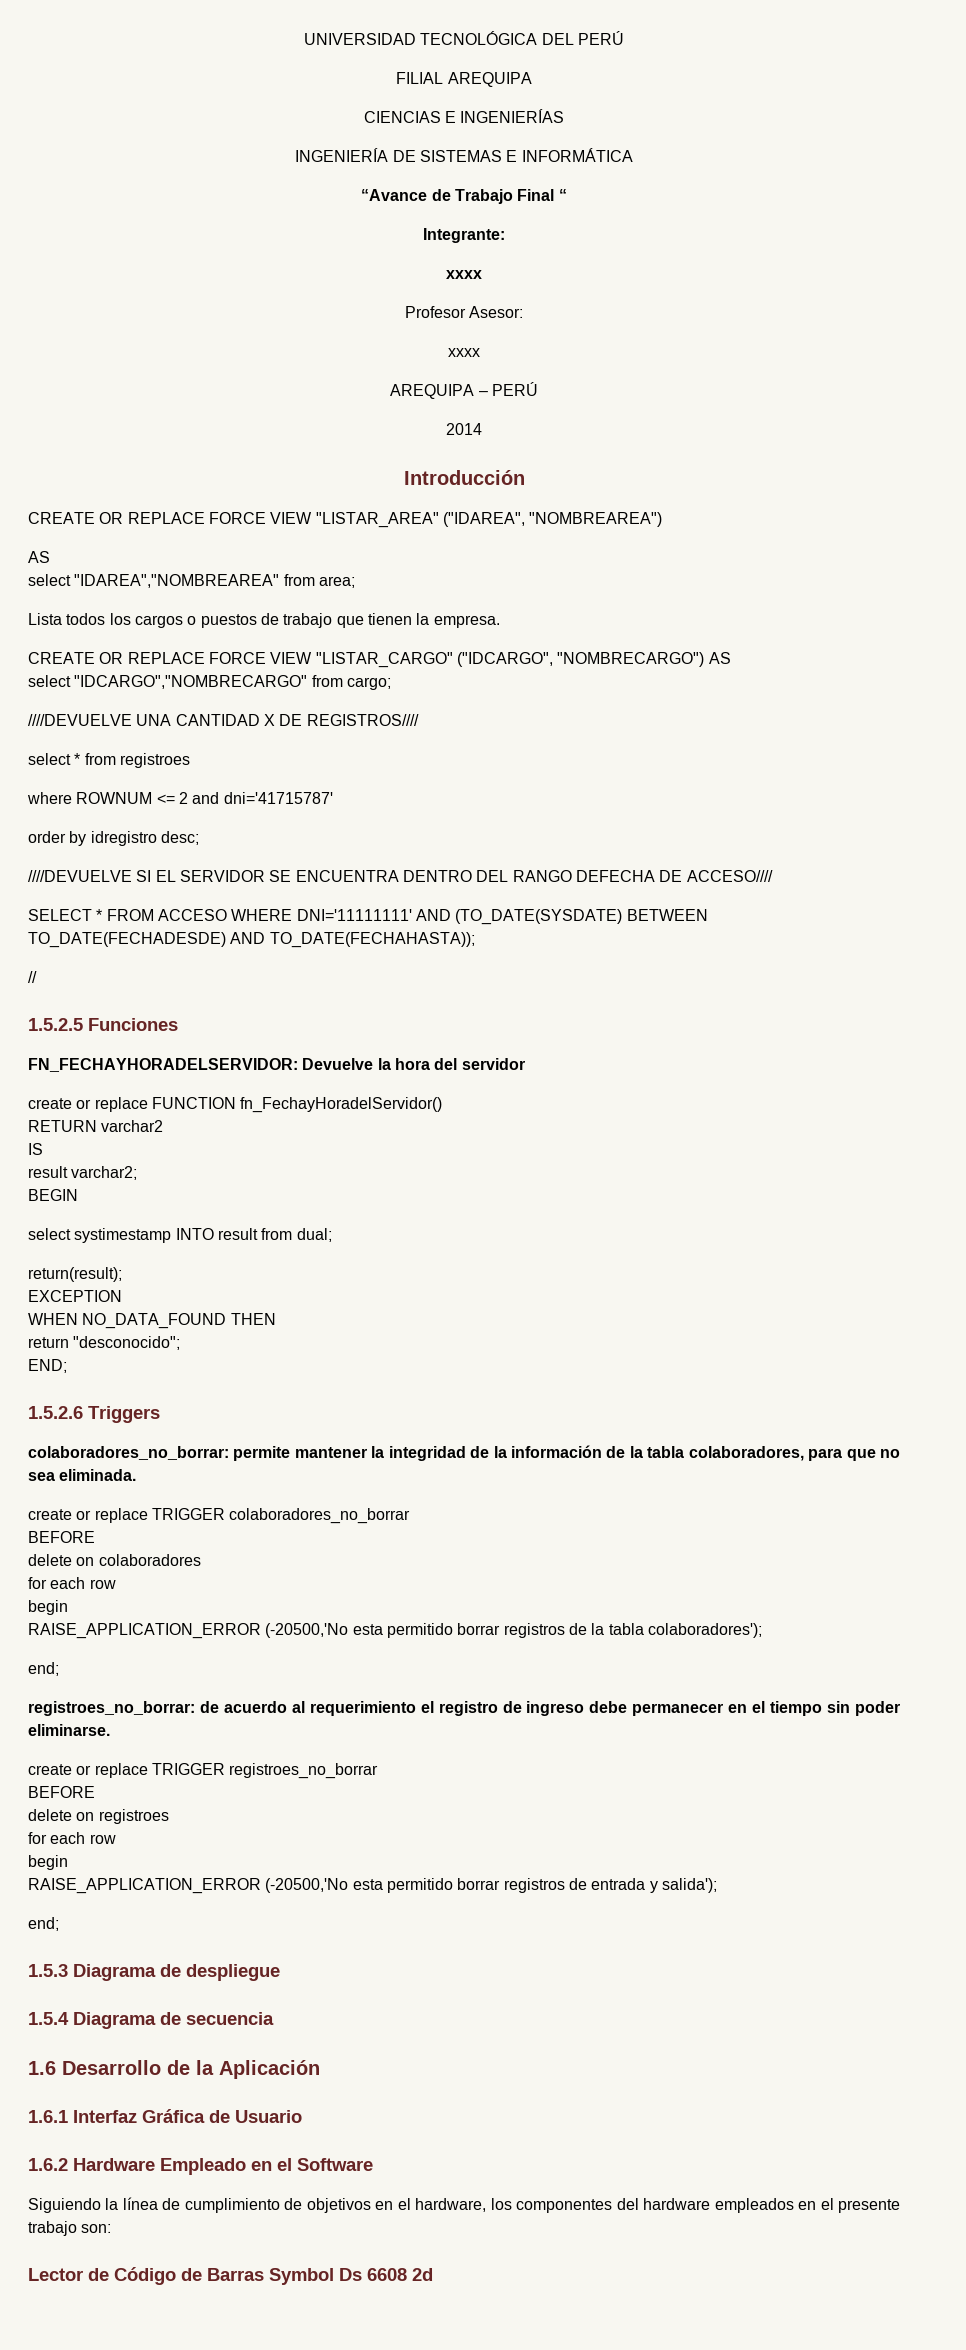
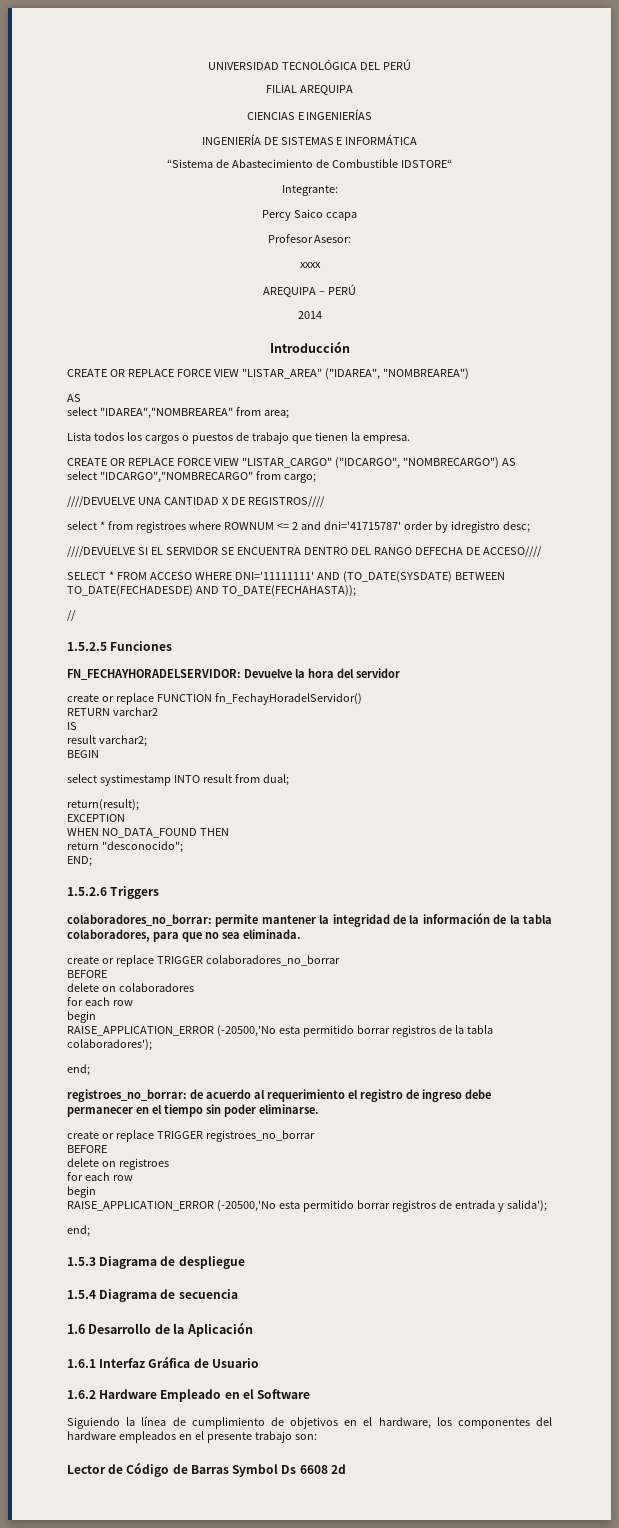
- “Avance de Trabajo Final “
+ “Sistema de Abastecimiento de Combustible IDSTORE“
  Integrante:
- xxxx
+ Percy Saico ccapa
- select * from registroes
- where ROWNUM <= 2 and dni='41715787'
- order by idregistro desc;
+ select * from registroes where ROWNUM <= 2 and dni='41715787' order by idregistro desc;

